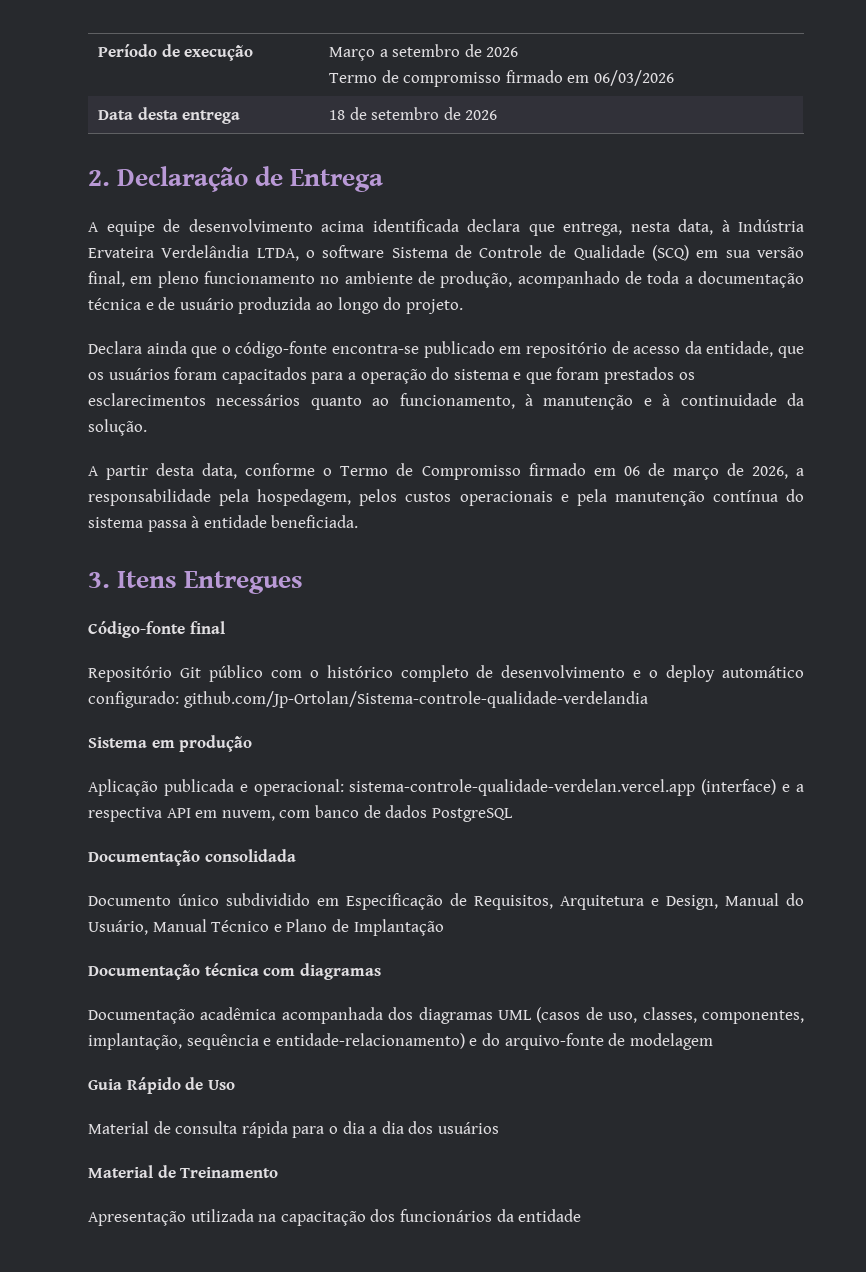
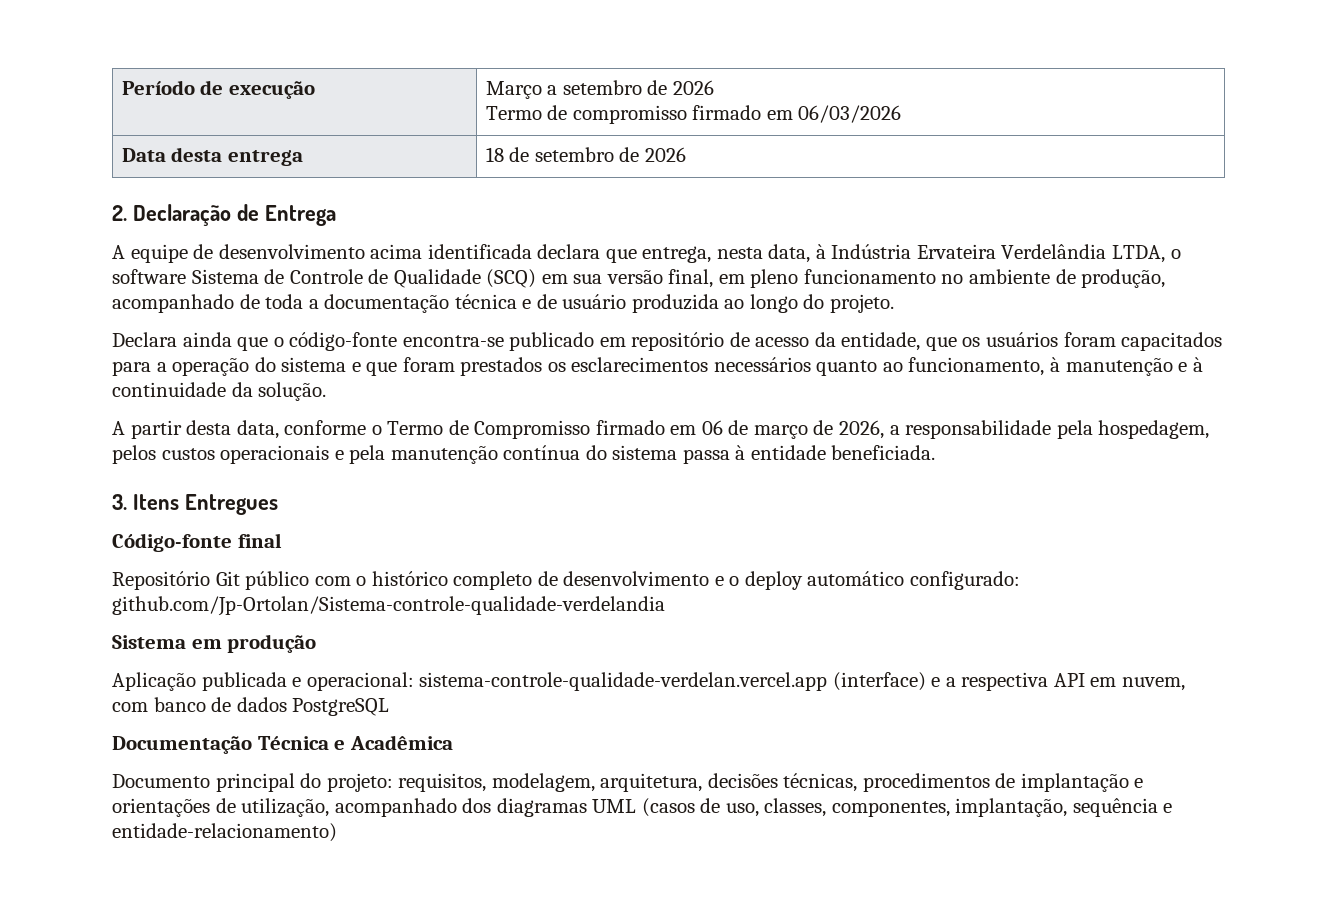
- Documentação consolidada
- Documento único subdividido em Especificação de Requisitos, Arquitetura e Design, Manual do Usuário, Manual Técnico e Plano de Implantação
- Documentação técnica com diagramas
- Documentação acadêmica acompanhada dos diagramas UML (casos de uso, classes, componentes, implantação, sequência e entidade-relacionamento) e do arquivo-fonte de modelagem
- Guia Rápido de Uso
- Material de consulta rápida para o dia a dia dos usuários
- Material de Treinamento
- Apresentação utilizada na capacitação dos funcionários da entidade
+ Documentação Técnica e Acadêmica
+ Documento principal do projeto: requisitos, modelagem, arquitetura, decisões técnicas, procedimentos de implantação e orientações de utilização, acompanhado dos diagramas UML (casos de uso, classes, componentes, implantação, sequência e entidade-relacionamento)

